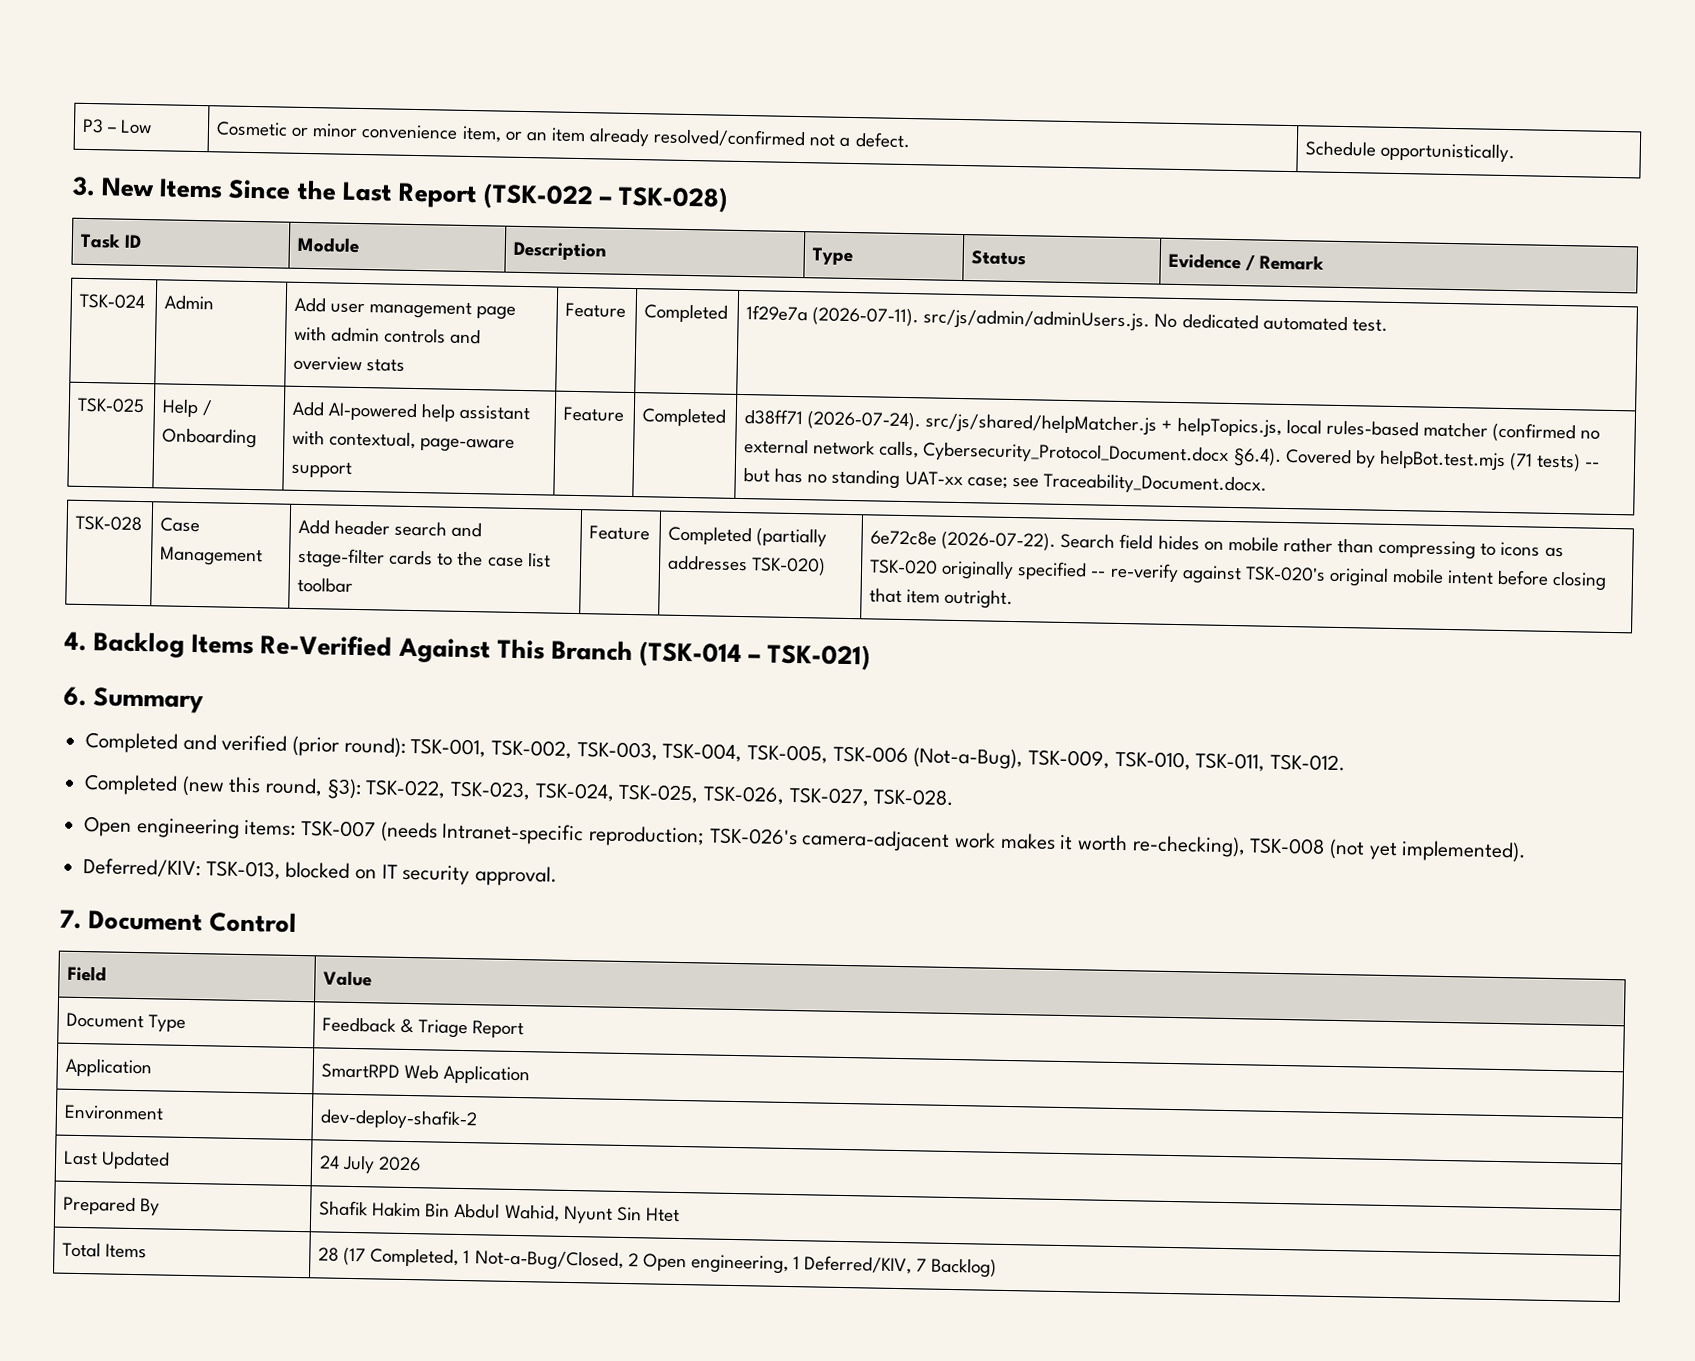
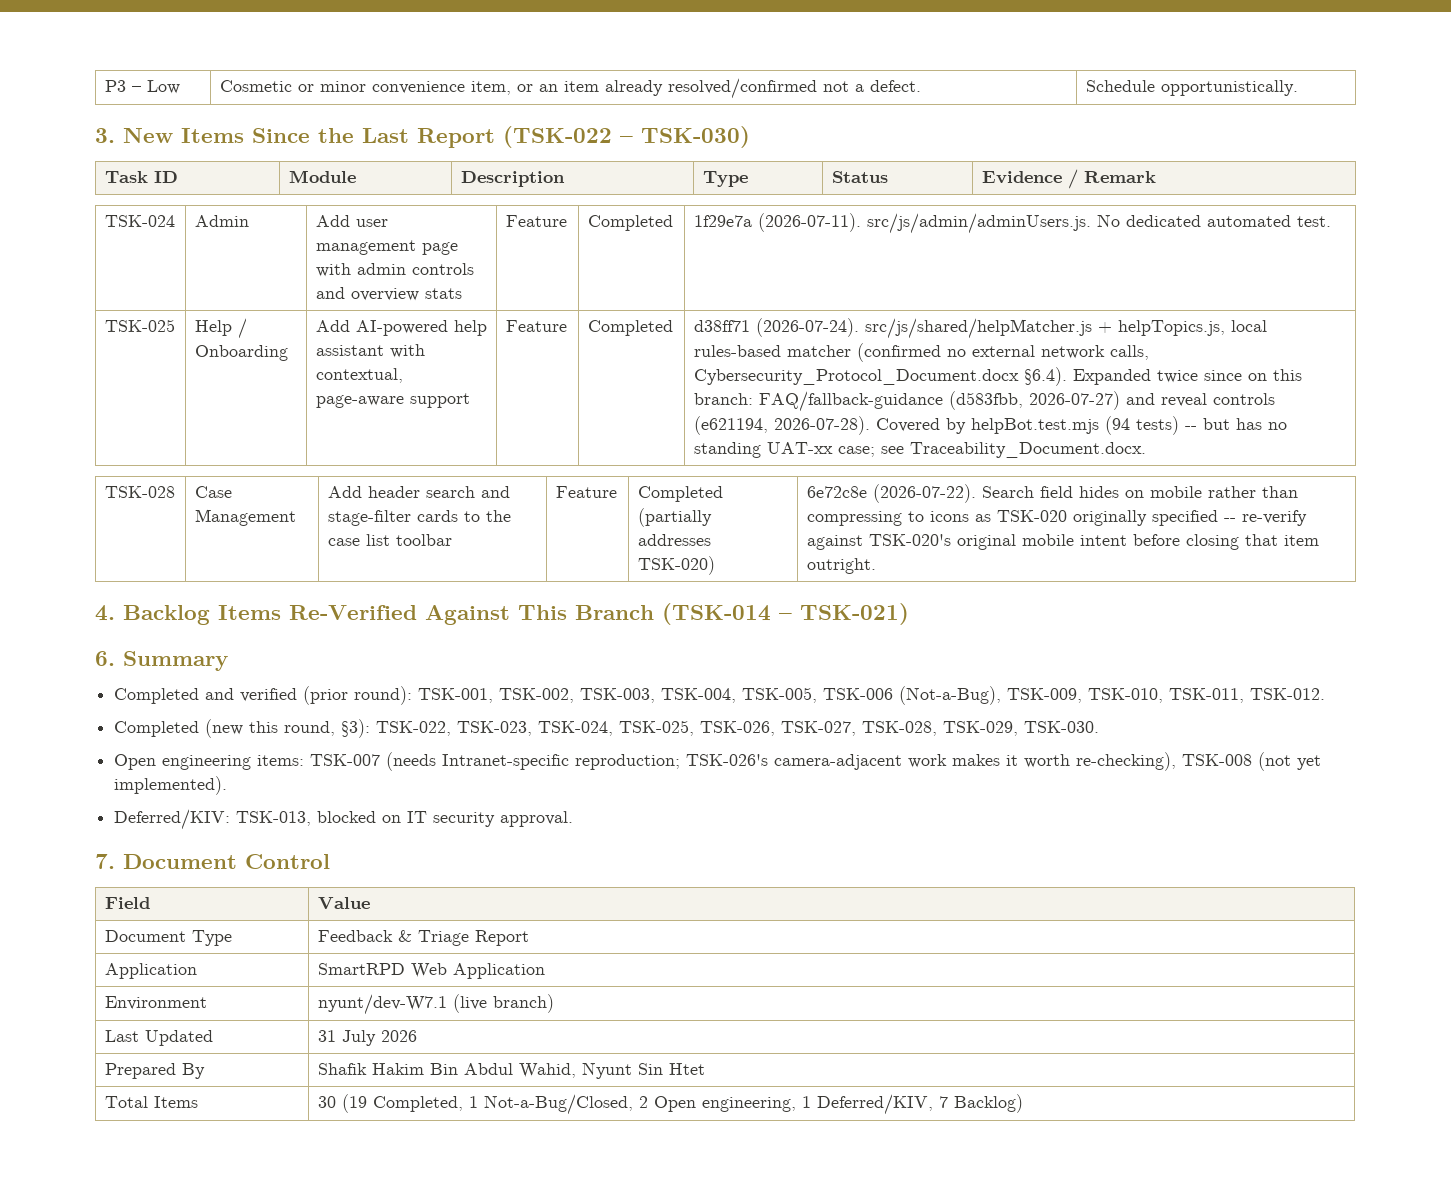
- 3. New Items Since the Last Report (TSK-022 – TSK-028)
+ 3. New Items Since the Last Report (TSK-022 – TSK-030)
- d38ff71 (2026-07-24). src/js/shared/helpMatcher.js + helpTopics.js, local rules-based matcher (confirmed no external network calls, Cybersecurity_Protocol_Document.docx §6.4). Covered by helpBot.test.mjs (71 tests) -- but has no standing UAT-xx case; see Traceability_Document.docx.
+ d38ff71 (2026-07-24). src/js/shared/helpMatcher.js + helpTopics.js, local rules-based matcher (confirmed no external network calls, Cybersecurity_Protocol_Document.docx §6.4). Expanded twice since on this branch: FAQ/fallback-guidance (d583fbb, 2026-07-27) and reveal controls (e621194, 2026-07-28). Covered by helpBot.test.mjs (94 tests) -- but has no standing UAT-xx case; see Traceability_Document.docx.
- Completed (new this round, §3): TSK-022, TSK-023, TSK-024, TSK-025, TSK-026, TSK-027, TSK-028.
+ Completed (new this round, §3): TSK-022, TSK-023, TSK-024, TSK-025, TSK-026, TSK-027, TSK-028, TSK-029, TSK-030.
- Environment | dev-deploy-shafik-2
+ Environment | nyunt/dev-W7.1 (live branch)
- Last Updated | 24 July 2026
+ Last Updated | 31 July 2026
- Total Items | 28 (17 Completed, 1 Not-a-Bug/Closed, 2 Open engineering, 1 Deferred/KIV, 7 Backlog)
+ Total Items | 30 (19 Completed, 1 Not-a-Bug/Closed, 2 Open engineering, 1 Deferred/KIV, 7 Backlog)

